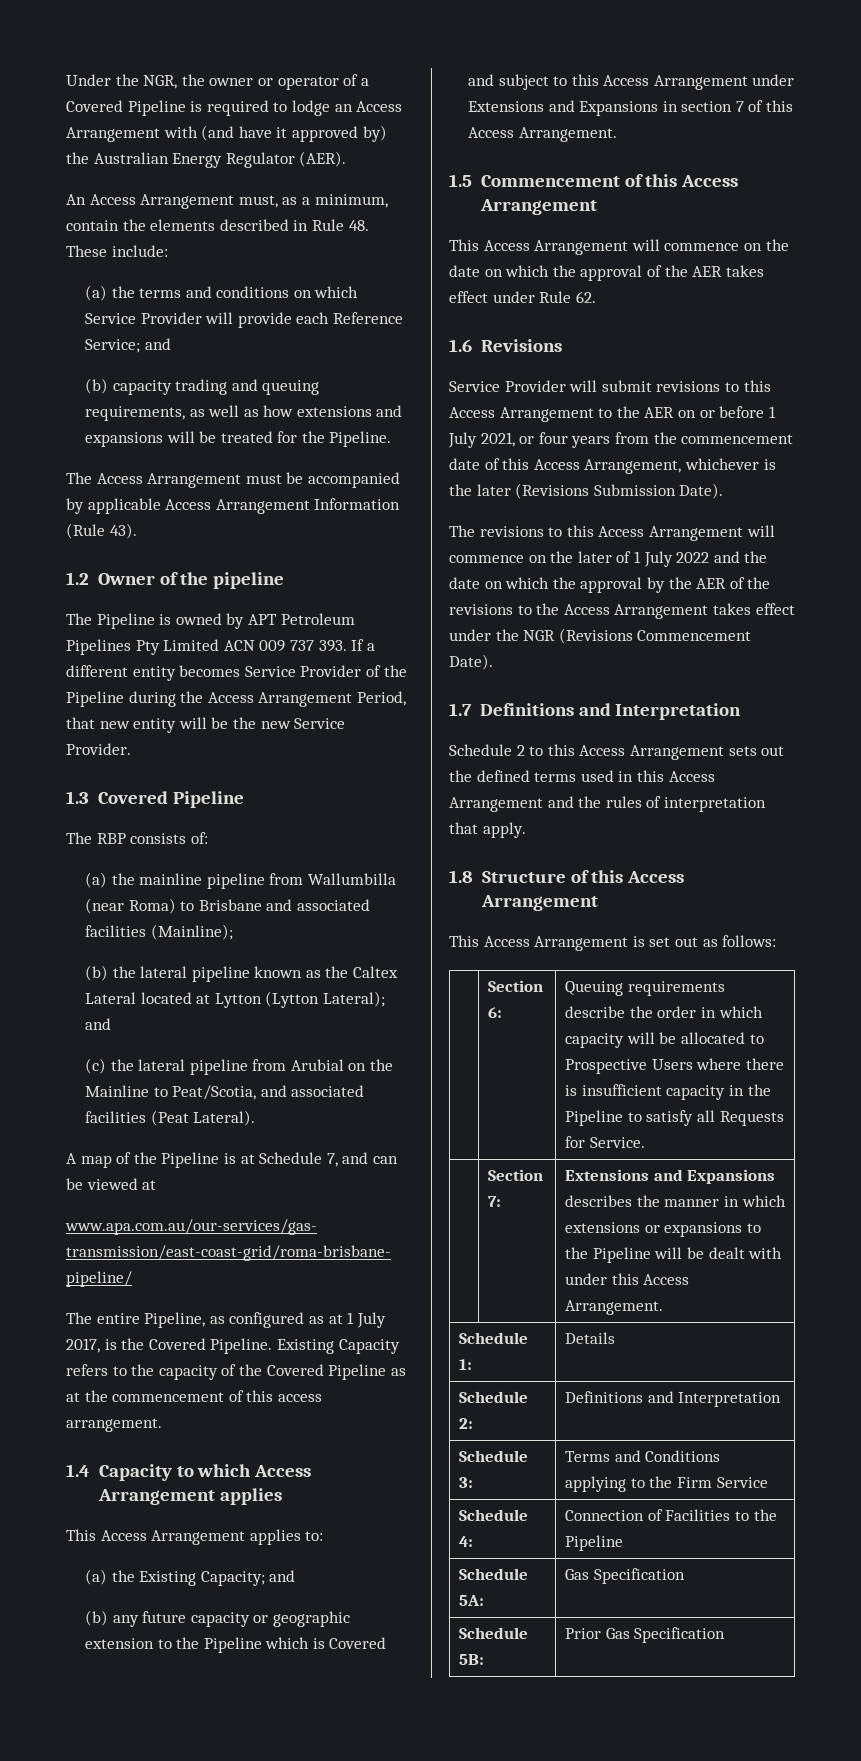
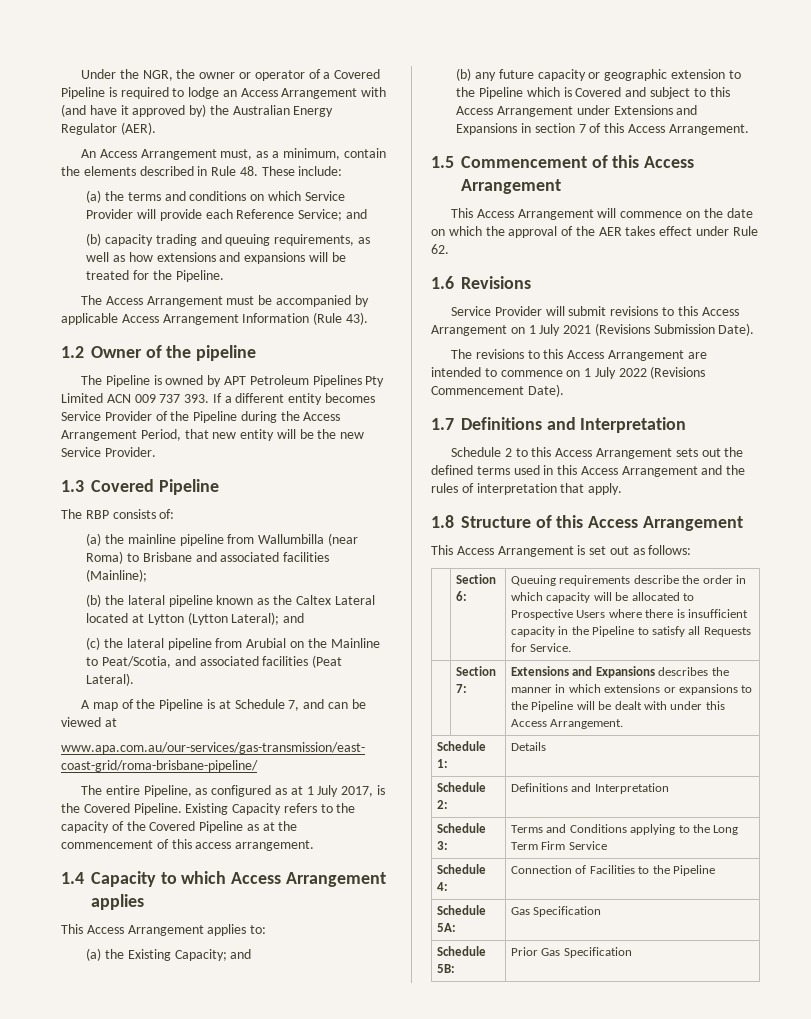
- Service Provider will submit revisions to this Access Arrangement to the AER on or before 1 July 2021, or four years from the commencement date of this Access Arrangement, whichever is the later (Revisions Submission Date).
+ Service Provider will submit revisions to this Access Arrangement on 1 July 2021 (Revisions Submission Date).
- The revisions to this Access Arrangement will commence on the later of 1 July 2022 and the date on which the approval by the AER of the revisions to the Access Arrangement takes effect under the NGR (Revisions Commencement Date).
+ The revisions to this Access Arrangement are intended to commence on 1 July 2022 (Revisions Commencement Date).
- Schedule 3: | Terms and Conditions applying to the Firm Service
+ Schedule 3: | Terms and Conditions applying to the Long Term Firm Service

